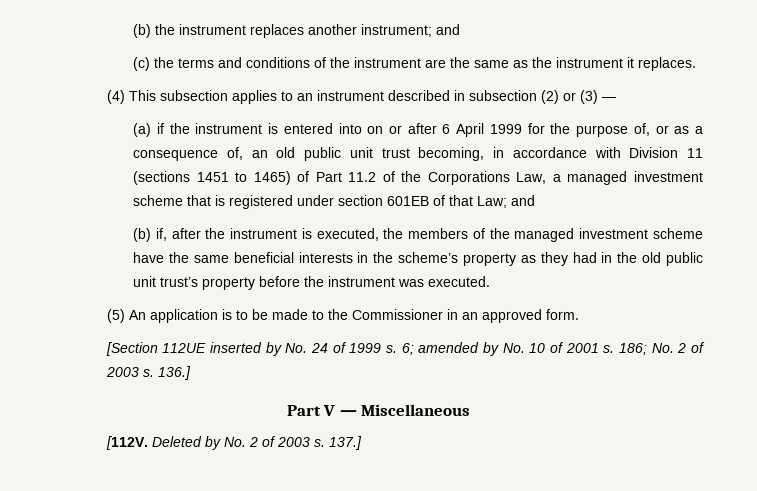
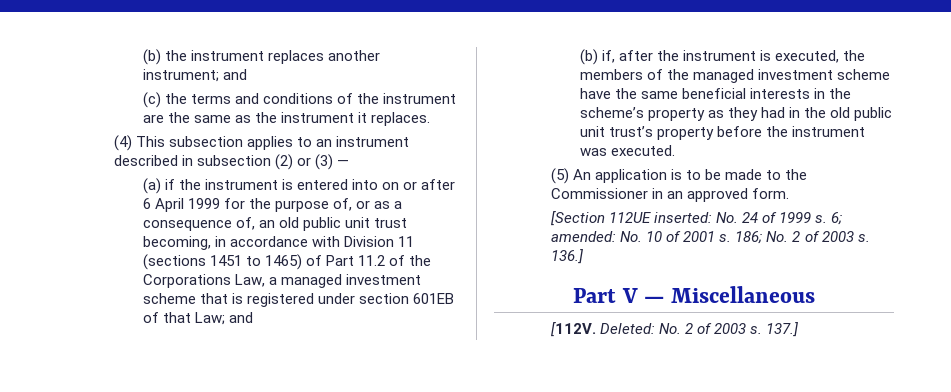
- [Section 112UE inserted by No. 24 of 1999 s.
+ [Section 112UE inserted: No. 24 of 1999 s.
- 6; amended by No. 10 of 2001 s.
+ 6; amended: No. 10 of 2001 s.
- Deleted by No. 2 of 2003 s.
+ Deleted: No. 2 of 2003 s.

